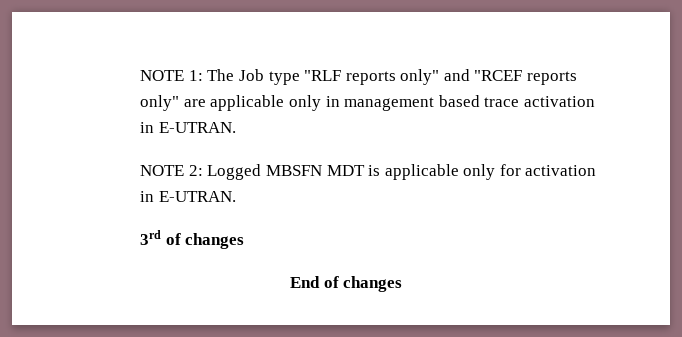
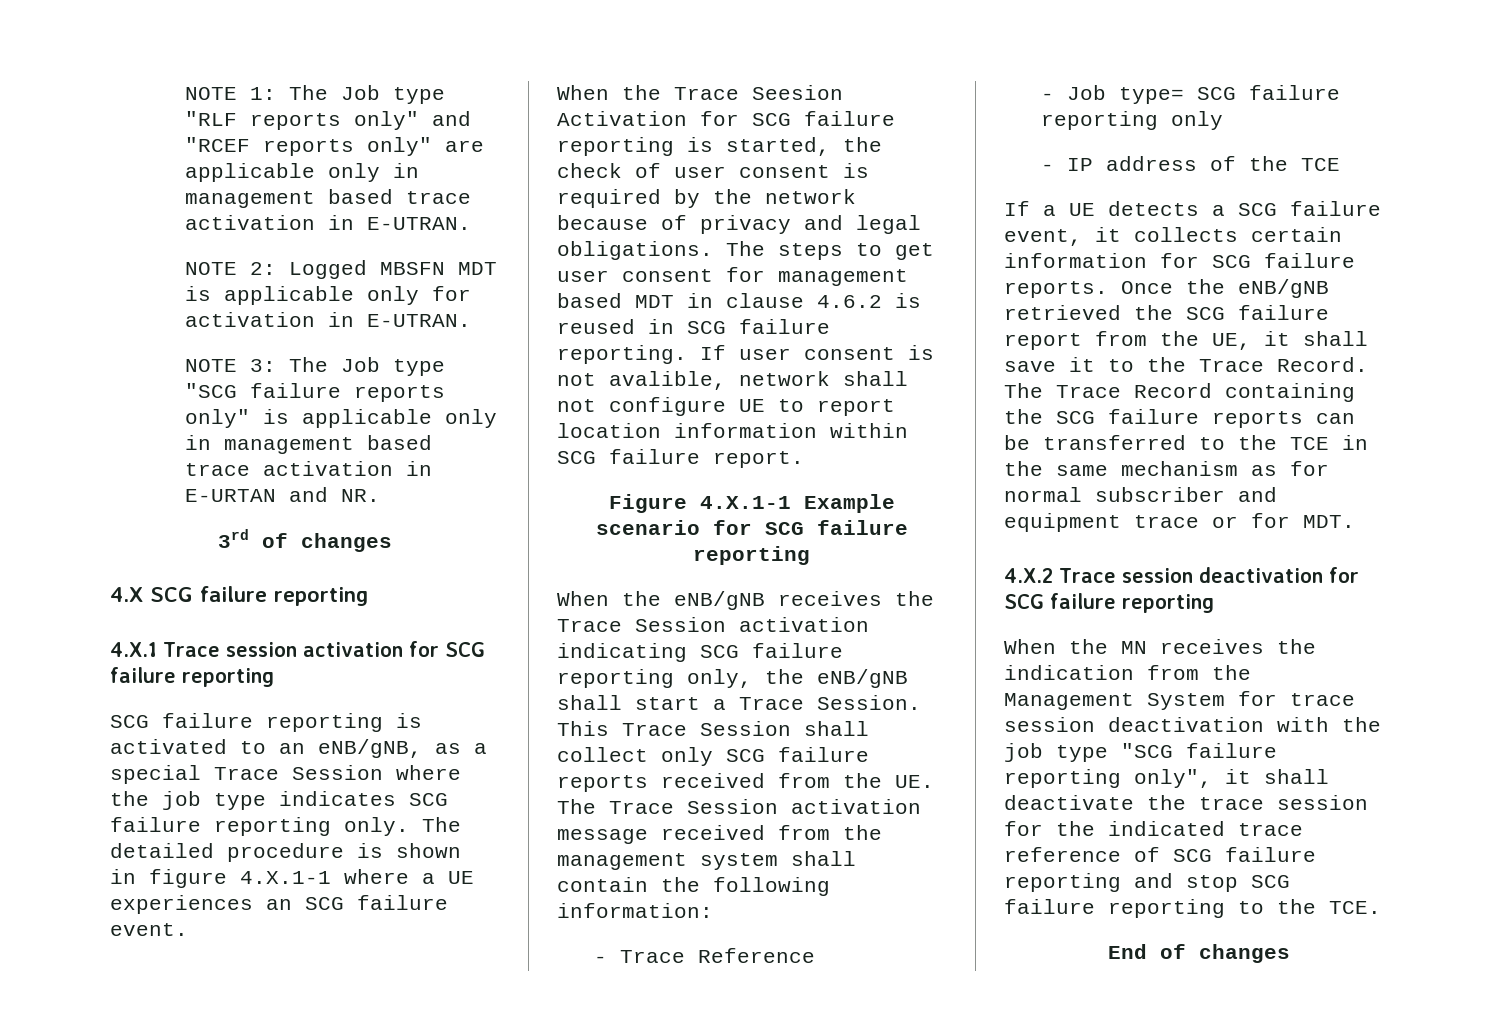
+ NOTE 3: The Job type "SCG failure reports only" is applicable only in management based trace activation in E-URTAN and NR.
  3rd of changes
+ 4.X SCG failure reporting
+ 4.X.1 Trace session activation for SCG failure reporting
+ SCG failure reporting is activated to an eNB/gNB, as a special Trace Session where the job type indicates SCG failure reporting only. The detailed procedure is shown in figure 4.X.1-1 where a UE experiences an SCG failure event.
+ When the Trace Seesion Activation for SCG failure reporting is started, the check of user consent is required by the network because of privacy and legal obligations. The steps to get user consent for management based MDT in clause 4.6.2 is reused in SCG failure reporting. If user consent is not avalible, network shall not configure UE to report location information within SCG failure report.
+ Figure 4.X.1-1 Example scenario for SCG failure reporting
+ When the eNB/gNB receives the Trace Session activation indicating SCG failure reporting only, the eNB/gNB shall start a Trace Session. This Trace Session shall collect only SCG failure reports received from the UE. The Trace Session activation message received from the management system shall contain the following information:
+ - Trace Reference
+ - Job type= SCG failure reporting only
+ - IP address of the TCE
+ If a UE detects a SCG failure event, it collects certain information for SCG failure reports. Once the eNB/gNB retrieved the SCG failure report from the UE, it shall save it to the Trace Record. The Trace Record containing the SCG failure reports can be transferred to the TCE in the same mechanism as for normal subscriber and equipment trace or for MDT.
+ 4.X.2 Trace session deactivation for SCG failure reporting
+ When the MN receives the indication from the Management System for trace session deactivation with the job type "SCG failure reporting only", it shall deactivate the trace session for the indicated trace reference of SCG failure reporting and stop SCG failure reporting to the TCE.

